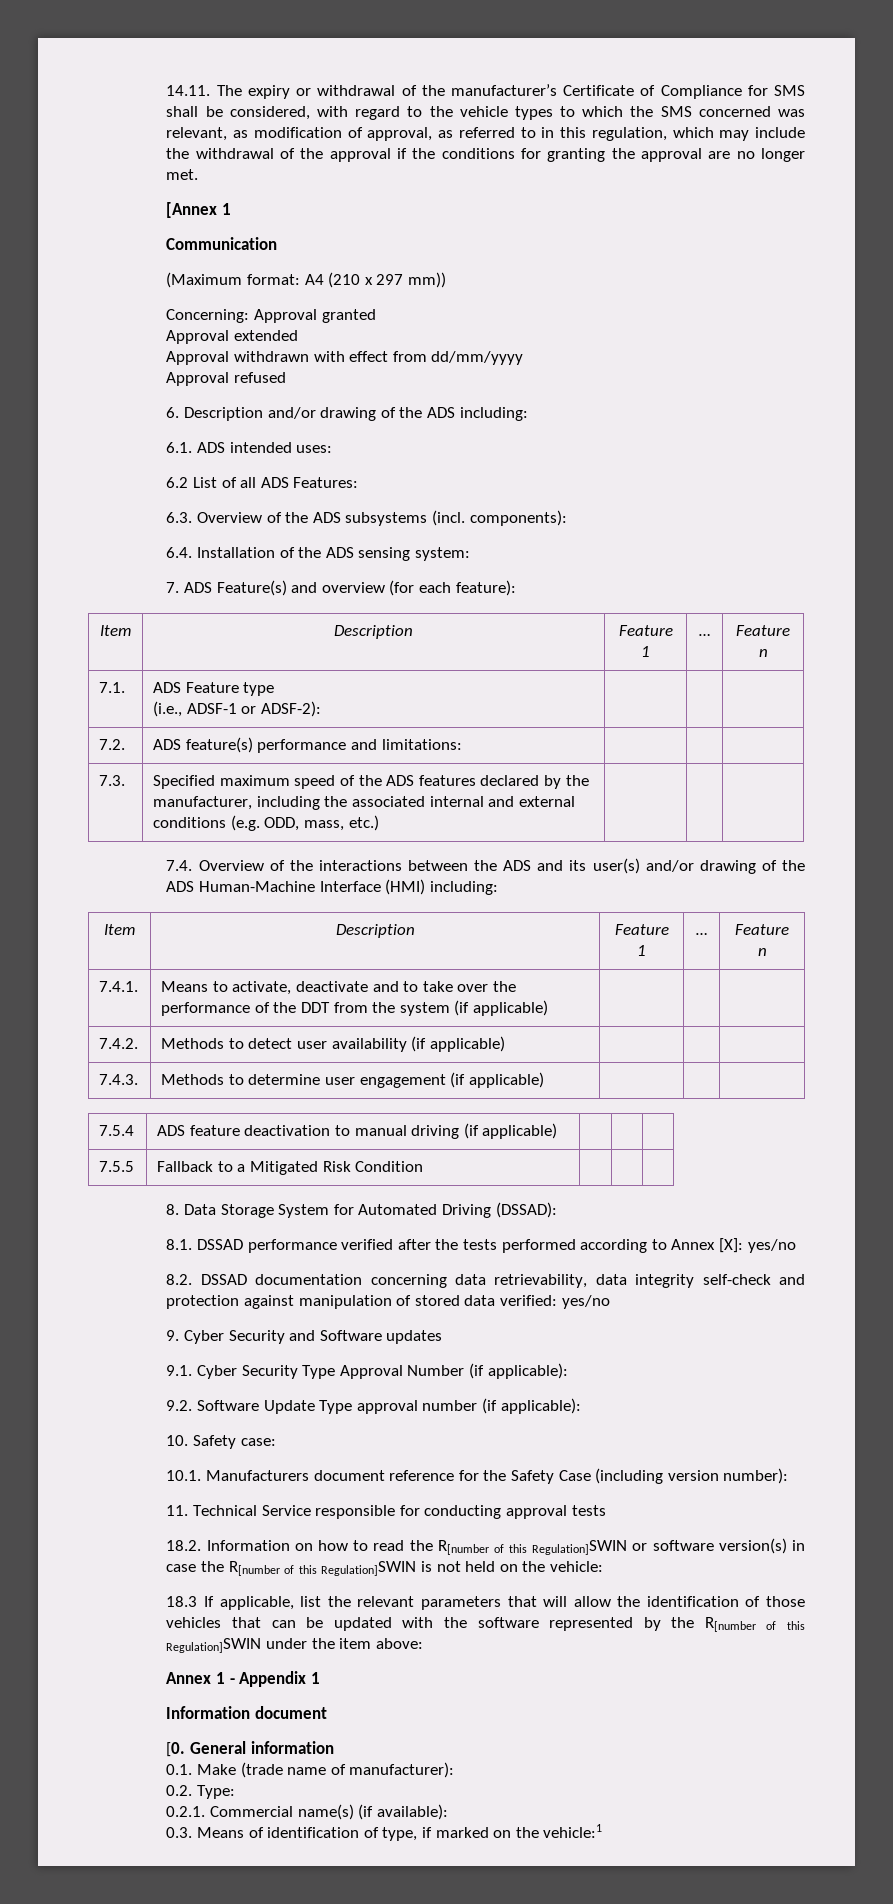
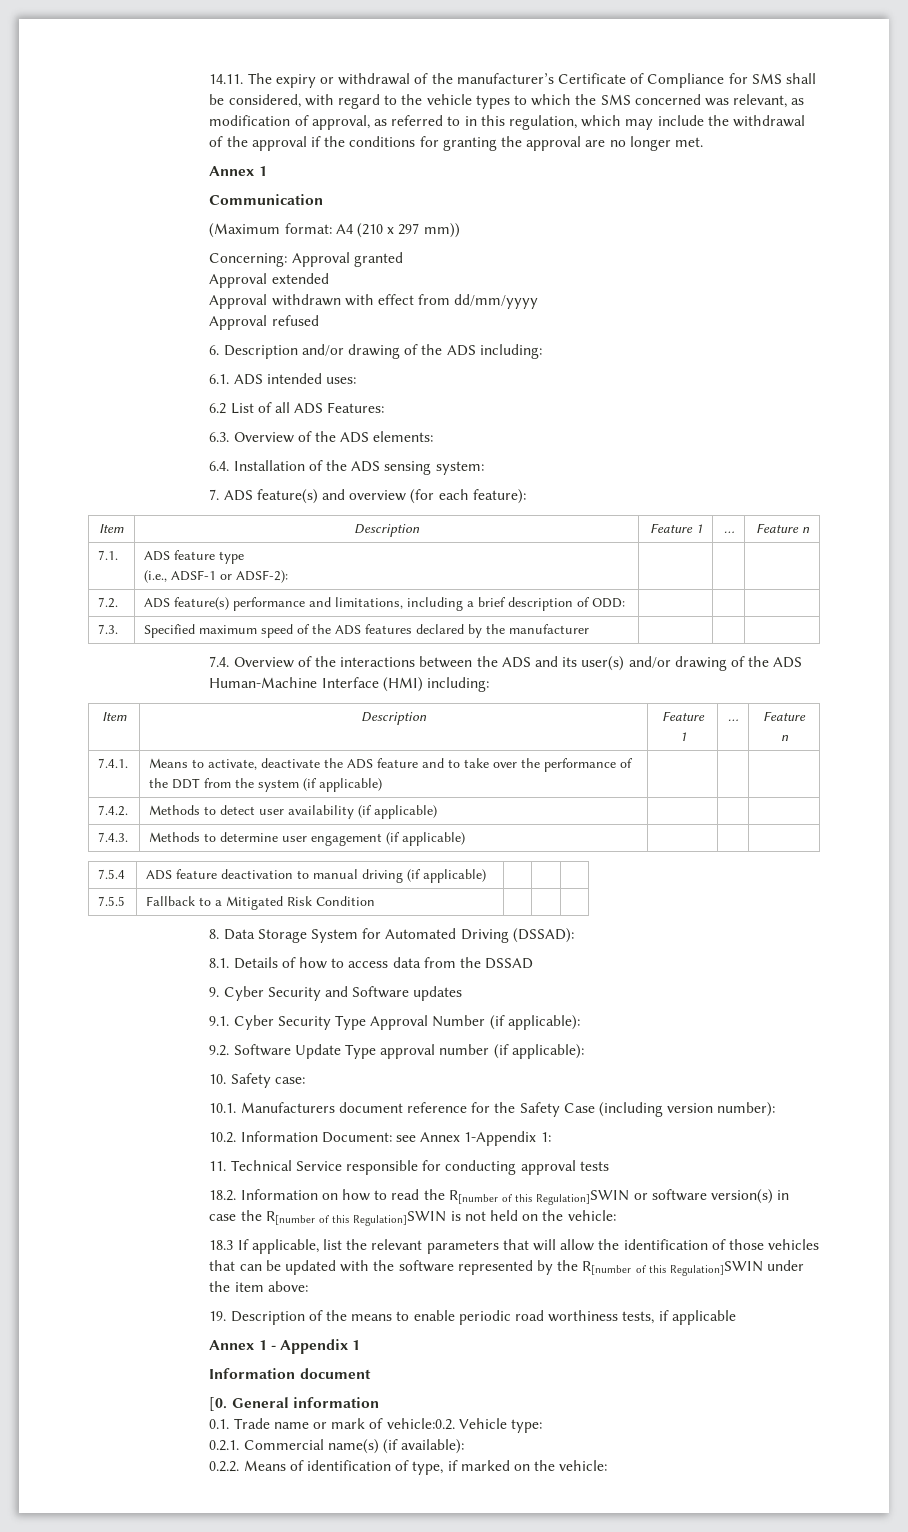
  14.11. The expiry or withdrawal of the manufacturer’s Certificate of Compliance for SMS shall be considered, with regard to the vehicle types to which the SMS concerned was relevant, as modification of approval, as referred to in this regulation, which may include the withdrawal of the approval if the conditions for granting the approval are no longer met.
- [Annex 1
+ Annex 1
- 6.3. Overview of the ADS subsystems (incl. components):
+ 6.3. Overview of the ADS elements:
- 7. ADS Feature(s) and overview (for each feature):
+ 7. ADS feature(s) and overview (for each feature):
- 7.1. | ADS Feature type
+ 7.1. | ADS feature type
- 7.2. | ADS feature(s) performance and limitations: | | |
+ 7.2. | ADS feature(s) performance and limitations, including a brief description of ODD: | | |
- 7.3. | Specified maximum speed of the ADS features declared by the manufacturer, including the associated internal and external conditions (e.g. ODD, mass, etc.) | | |
+ 7.3. | Specified maximum speed of the ADS features declared by the manufacturer | | |
- 7.4.1. | Means to activate, deactivate and to take over the performance of the DDT from the system (if applicable) | | |
+ 7.4.1. | Means to activate, deactivate the ADS feature and to take over the performance of the DDT from the system (if applicable) | | |
- 8.1. DSSAD performance verified after the tests performed according to Annex [X]: yes/no
- 8.2. DSSAD documentation concerning data retrievability, data integrity self-check and protection against manipulation of stored data verified: yes/no
+ 8.1. Details of how to access data from the DSSAD
+ 10.2. Information Document: see Annex 1-Appendix 1:
+ 19. Description of the means to enable periodic road worthiness tests, if applicable
- 0.1. Make (trade name of manufacturer):
- 0.2. Type:
+ 0.1. Trade name or mark of vehicle:0.2. Vehicle type:
- 0.3. Means of identification of type, if marked on the vehicle:1
+ 0.2.2. Means of identification of type, if marked on the vehicle:

